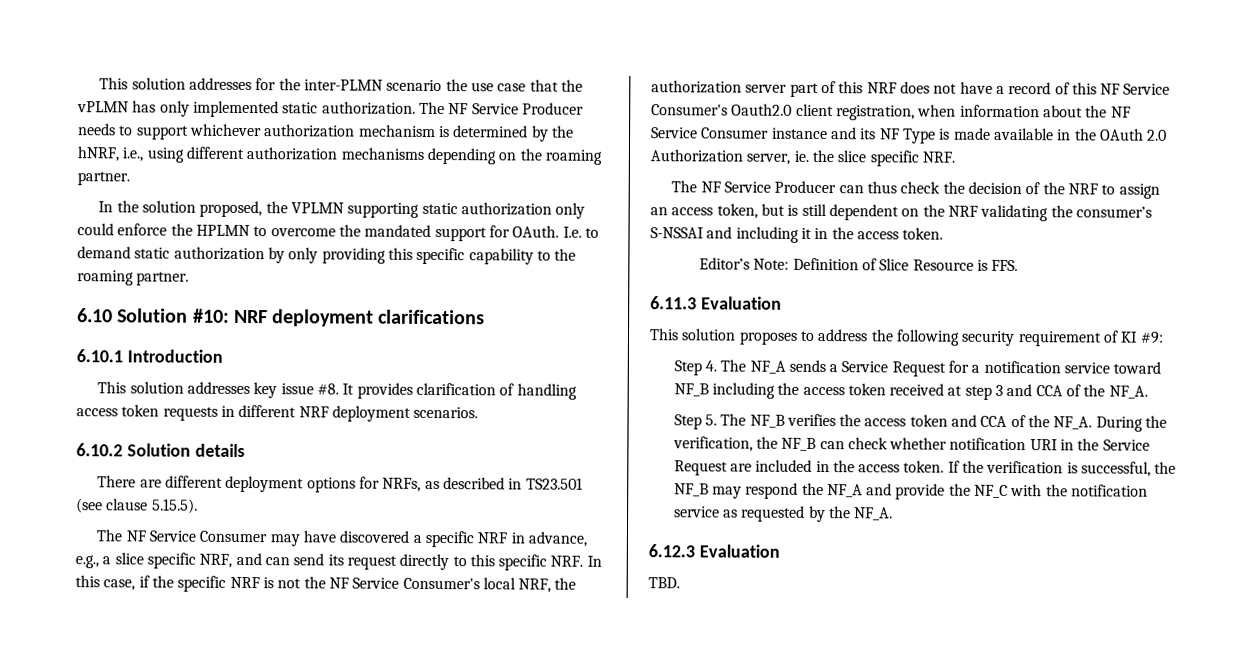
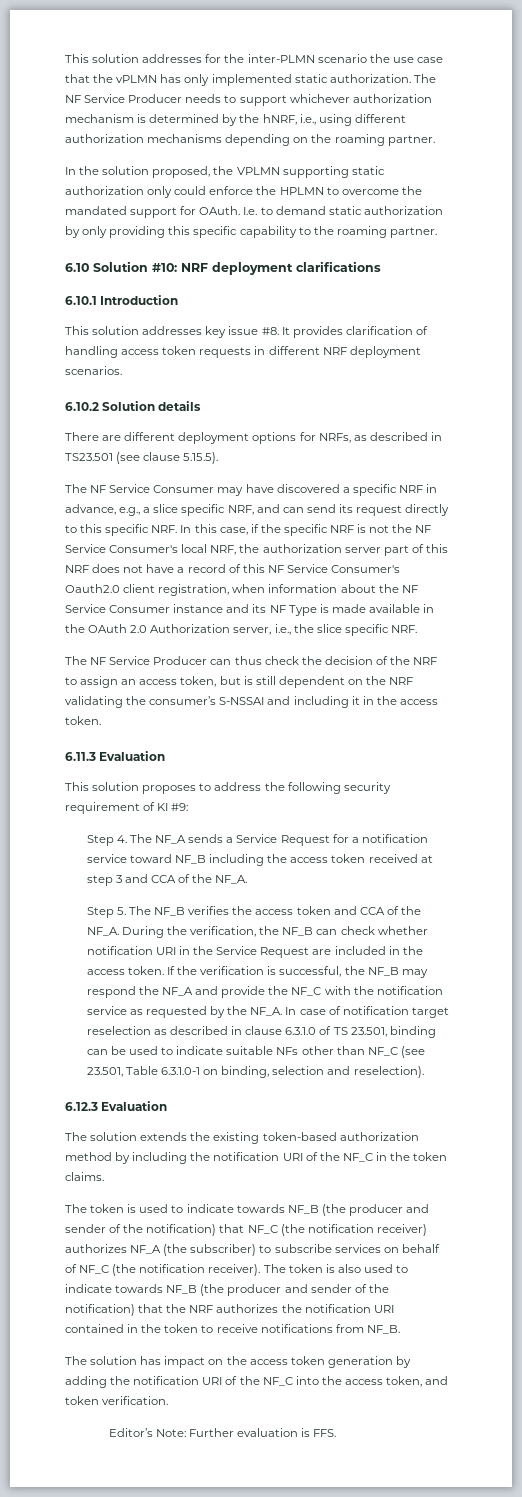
- The NF Service Consumer may have discovered a specific NRF in advance, e.g., a slice specific NRF, and can send its request directly to this specific NRF. In this case, if the specific NRF is not the NF Service Consumer's local NRF, the authorization server part of this NRF does not have a record of this NF Service Consumer's Oauth2.0 client registration, when information about the NF Service Consumer instance and its NF Type is made available in the OAuth 2.0 Authorization server, ie. the slice specific NRF.
+ The NF Service Consumer may have discovered a specific NRF in advance, e.g., a slice specific NRF, and can send its request directly to this specific NRF. In this case, if the specific NRF is not the NF Service Consumer's local NRF, the authorization server part of this NRF does not have a record of this NF Service Consumer's Oauth2.0 client registration, when information about the NF Service Consumer instance and its NF Type is made available in the OAuth 2.0 Authorization server, i.e., the slice specific NRF.
- Editor’s Note: Definition of Slice Resource is FFS.
- If the verification is successful, the NF_B may respond the NF_A and provide the NF_C with the notification service as requested by the NF_A.
+ If the verification is successful, the NF_B may respond the NF_A and provide the NF_C with the notification service as requested by the NF_A. In case of notification target reselection as described in clause 6.3.1.0 of TS 23.501, binding can be used to indicate suitable NFs other than NF_C (see 23.501, Table 6.3.1.0-1 on binding, selection and reselection).
  6.12.3 Evaluation
- TBD.
+ The solution extends the existing token-based authorization method by including the notification URI of the NF_C in the token claims.
+ The token is used to indicate towards NF_B (the producer and sender of the notification) that NF_C (the notification receiver) authorizes NF_A (the subscriber) to subscribe services on behalf of NF_C (the notification receiver). The token is also used to indicate towards NF_B (the producer and sender of the notification) that the NRF authorizes the notification URI contained in the token to receive notifications from NF_B.
+ The solution has impact on the access token generation by adding the notification URI of the NF_C into the access token, and token verification.
+ Editor’s Note: Further evaluation is FFS.

